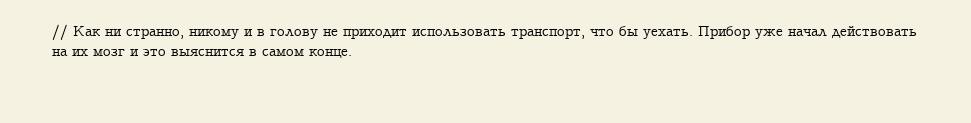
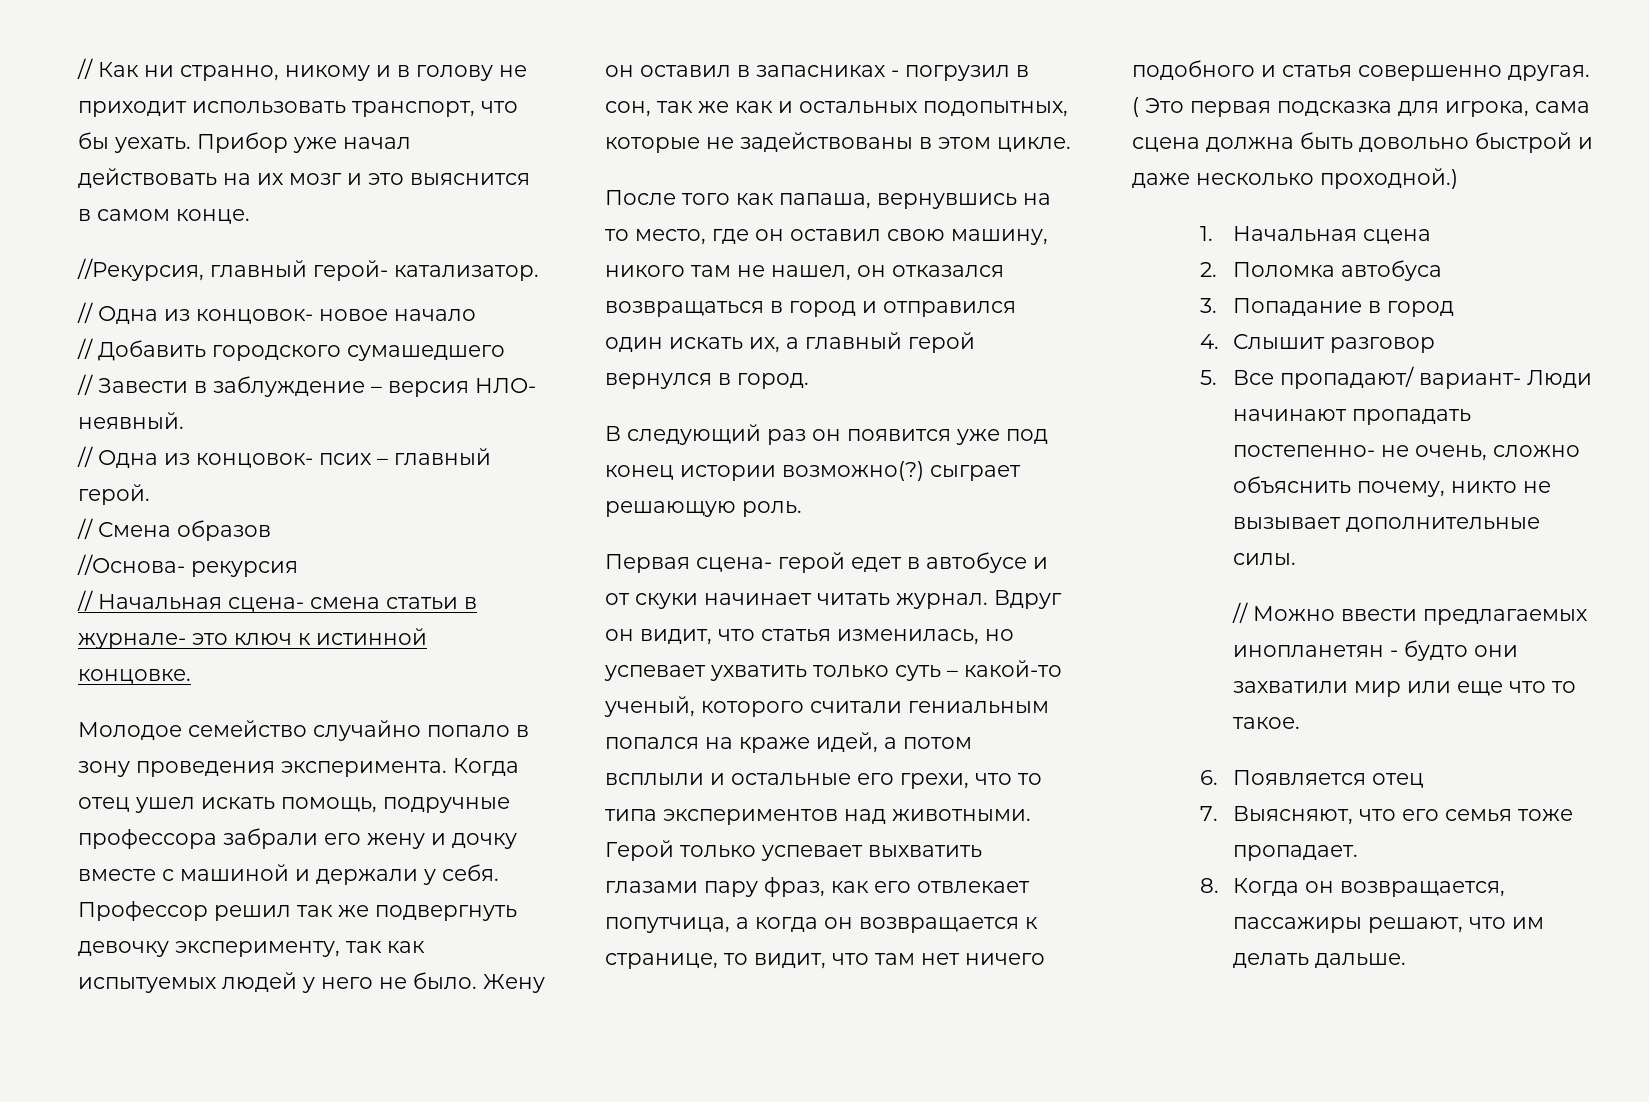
+ //Рекурсия, главный герой- катализатор.
+ // Одна из концовок- новое начало
+ // Добавить городского сумашедшего
+ // Завести в заблуждение – версия НЛО- неявный.
+ // Одна из концовок- псих – главный герой.
+ // Смена образов
+ //Основа- рекурсия
+ // Начальная сцена- смена статьи в журнале- это ключ к истинной концовке.
+ Молодое семейство случайно попало в зону проведения эксперимента. Когда отец ушел искать помощь, подручные профессора забрали его жену и дочку вместе с машиной и держали у себя. Профессор решил так же подвергнуть девочку эксперименту, так как испытуемых людей у него не было. Жену он оставил в запасниках - погрузил в сон, так же как и остальных подопытных, которые не задействованы в этом цикле.
+ После того как папаша, вернувшись на то место, где он оставил свою машину, никого там не нашел, он отказался возвращаться в город и отправился один искать их, а главный герой вернулся в город.
+ В следующий раз он появится уже под конец истории возможно(?) сыграет решающую роль.
+ Первая сцена- герой едет в автобусе и от скуки начинает читать журнал. Вдруг он видит, что статья изменилась, но успевает ухватить только суть – какой-то ученый, которого считали гениальным попался на краже идей, а потом всплыли и остальные его грехи, что то типа экспериментов над животными. Герой только успевает выхватить глазами пару фраз, как его отвлекает попутчица, а когда он возвращается к странице, то видит, что там нет ничего подобного и статья совершенно другая. ( Это первая подсказка для игрока, сама сцена должна быть довольно быстрой и даже несколько проходной.)
+ 1. Начальная сцена
+ 2. Поломка автобуса
+ 3. Попадание в город
+ 4. Слышит разговор
+ 5. Все пропадают/ вариант- Люди начинают пропадать постепенно- не очень, сложно объяснить почему, никто не вызывает дополнительные силы.
+ // Можно ввести предлагаемых инопланетян - будто они захватили мир или еще что то такое.
+ 6. Появляется отец
+ 7. Выясняют, что его семья тоже пропадает.
+ 8. Когда он возвращается, пассажиры решают, что им делать дальше.

